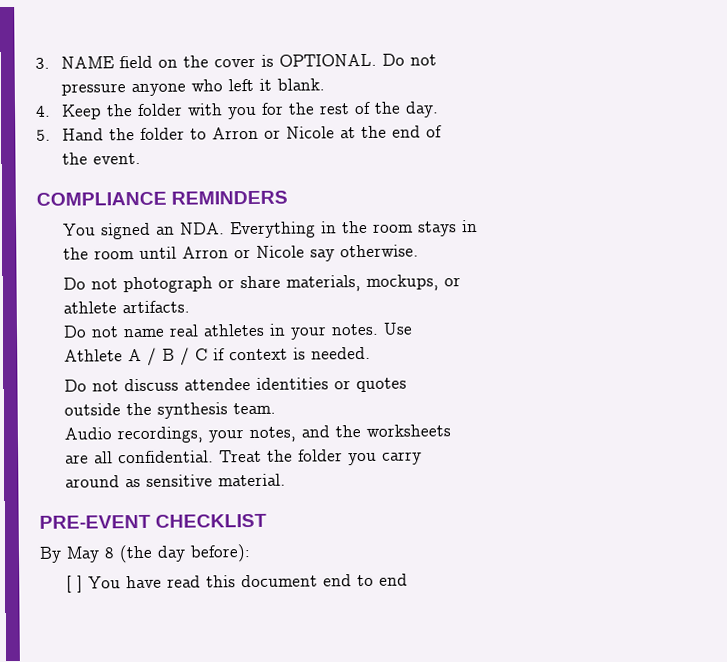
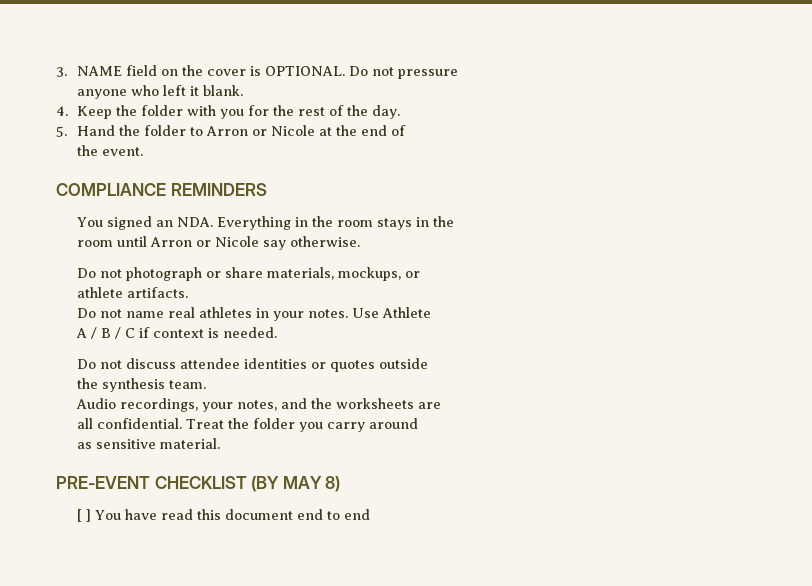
- 3. NAME field on the cover is OPTIONAL. Do not
- pressure anyone who left it blank.
+ 3. NAME field on the cover is OPTIONAL. Do not pressure
+ anyone who left it blank.
- You signed an NDA. Everything in the room stays in
- the room until Arron or Nicole say otherwise.
+ You signed an NDA. Everything in the room stays in the
+ room until Arron or Nicole say otherwise.
- Use
- Athlete A / B / C if context is needed.
+ Use Athlete
+ A / B / C if context is needed.
- Do not discuss attendee identities or quotes
- outside the synthesis team.
+ Do not discuss attendee identities or quotes outside
+ the synthesis team.
- Audio recordings, your notes, and the worksheets
- are all confidential.
+ Audio recordings, your notes, and the worksheets are
+ all confidential.
- Treat the folder you carry
- around as sensitive material.
+ Treat the folder you carry around
+ as sensitive material.
- PRE-EVENT CHECKLIST
- By May 8 (the day before):
+ PRE-EVENT CHECKLIST (BY MAY 8)

